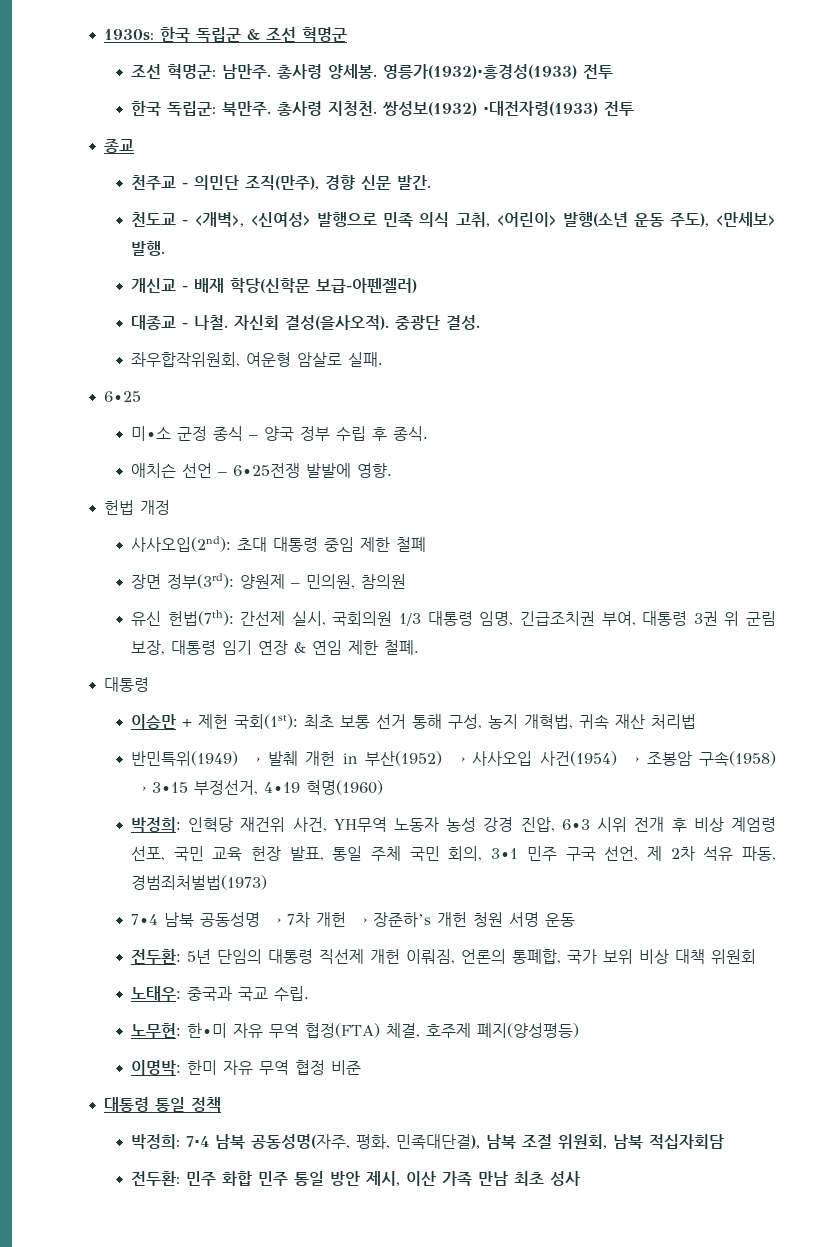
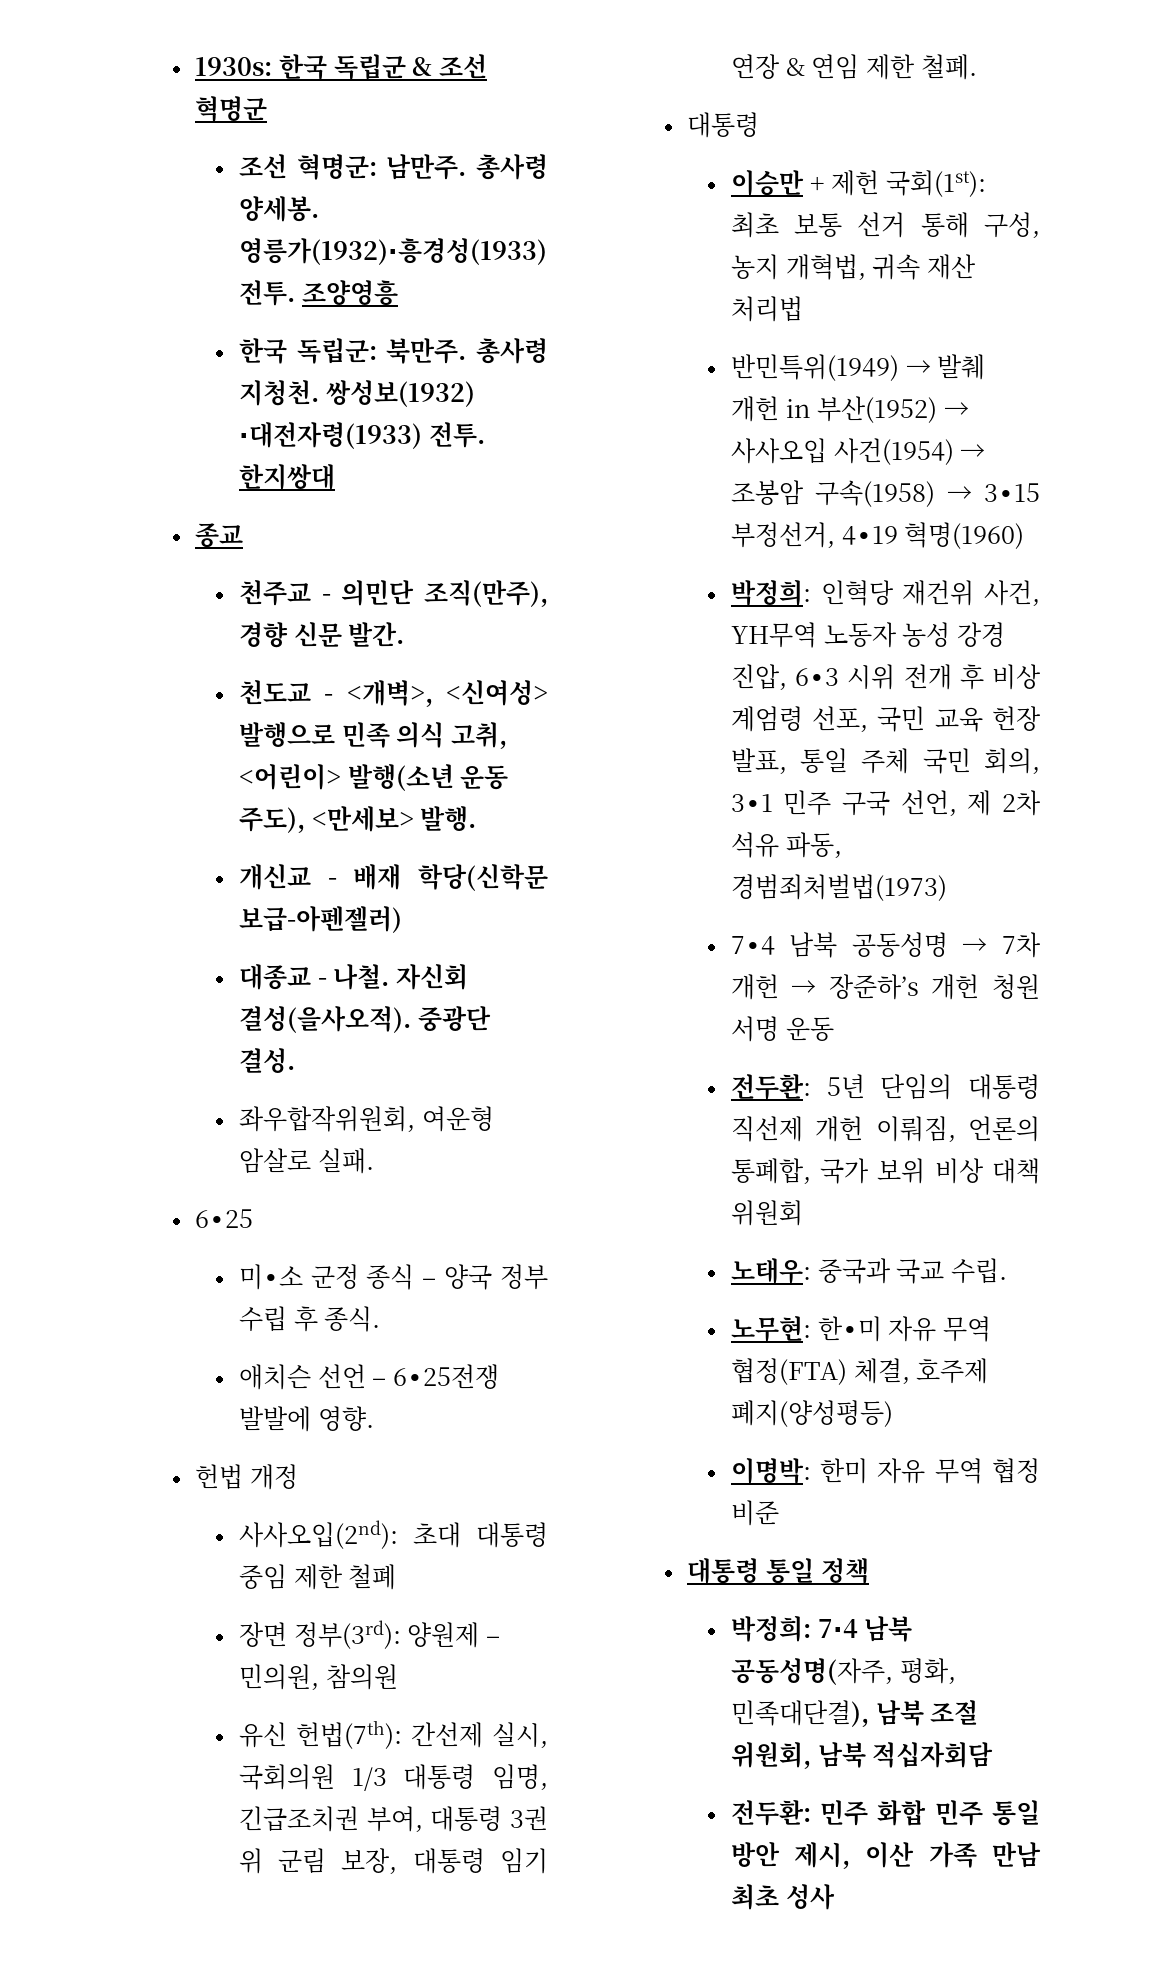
- 영릉가(1932)∙흥경성(1933) 전투
+ 영릉가(1932)∙흥경성(1933) 전투. 조양영흥
- 쌍성보(1932) ∙대전자령(1933) 전투
+ 쌍성보(1932) ∙대전자령(1933) 전투. 한지쌍대

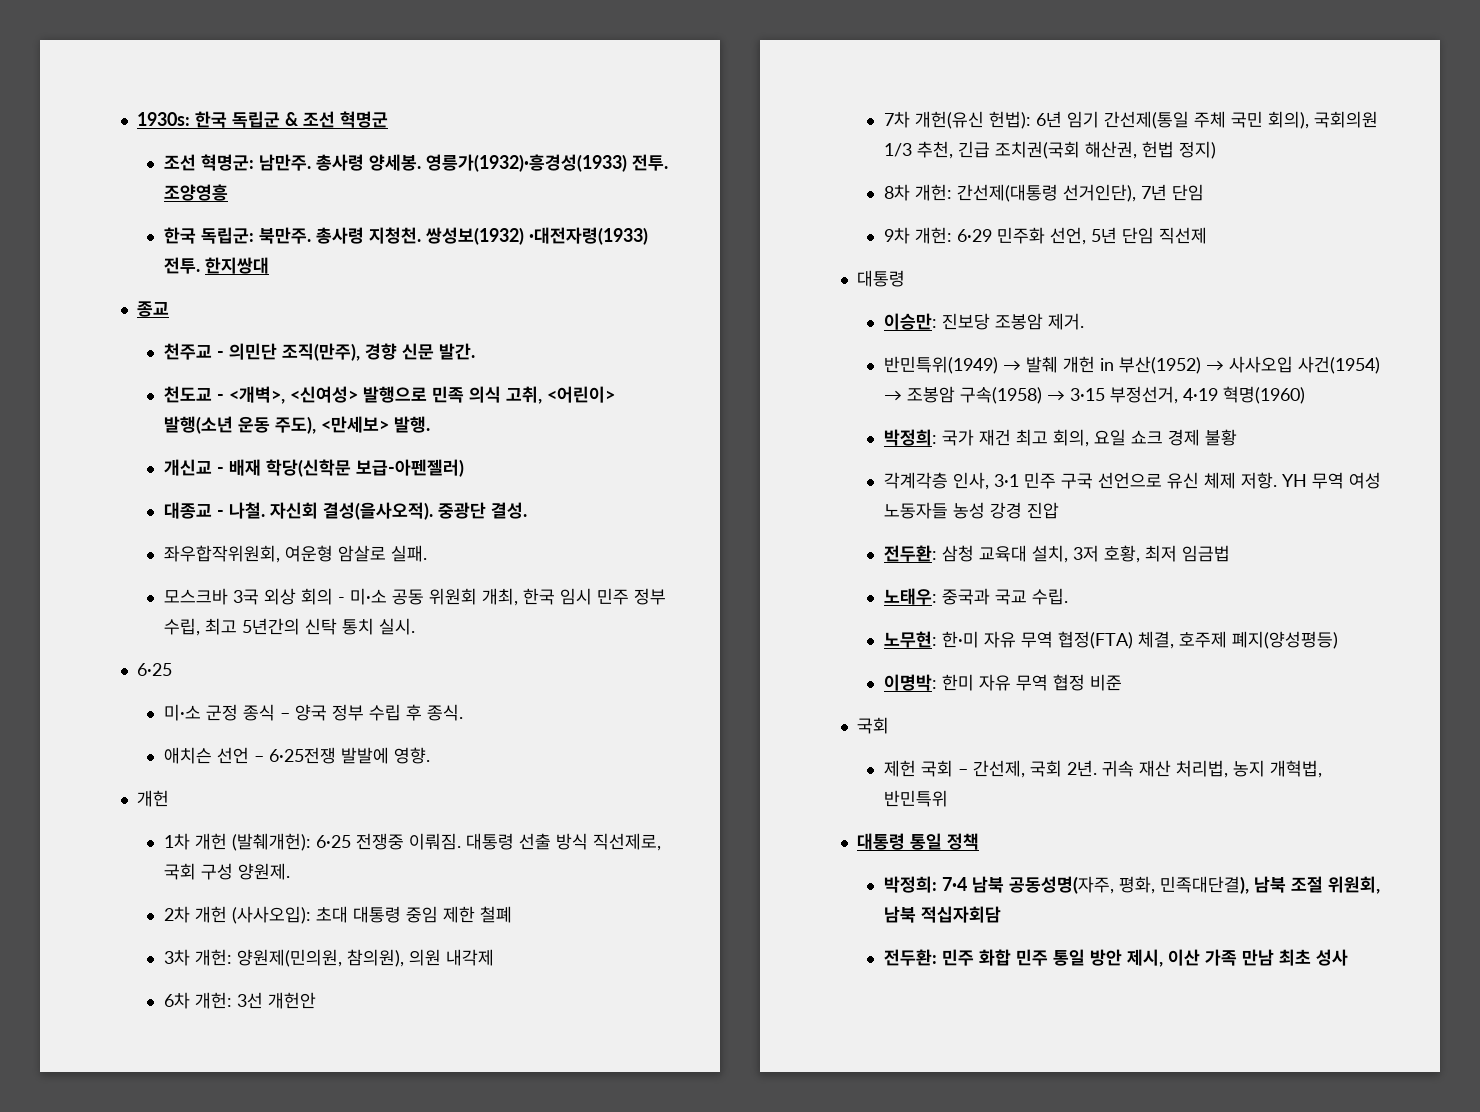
+ 모스크바 3국 외상 회의 - 미∙소 공동 위원회 개최, 한국 임시 민주 정부 수립, 최고 5년간의 신탁 통치 실시.
  애치슨 선언 – 6∙25전쟁 발발에 영향.
- 헌법 개정
- 사사오입(2nd): 초대 대통령 중임 제한 철폐
+ 개헌
+ 1차 개헌 (발췌개헌): 6∙25 전쟁중 이뤄짐. 대통령 선출 방식 직선제로, 국회 구성 양원제.
+ 2차 개헌 (사사오입): 초대 대통령 중임 제한 철폐
- 장면 정부(3rd): 양원제 – 민의원, 참의원
- 유신 헌법(7th): 간선제 실시, 국회의원 1/3 대통령 임명, 긴급조치권 부여, 대통령 3권 위 군림 보장, 대통령 임기 연장 & 연임 제한 철폐.
+ 3차 개헌: 양원제(민의원, 참의원), 의원 내각제
+ 6차 개헌: 3선 개헌안
+ 7차 개헌(유신 헌법): 6년 임기 간선제(통일 주체 국민 회의), 국회의원 1/3 추천, 긴급 조치권(국회 해산권, 헌법 정지)
+ 8차 개헌: 간선제(대통령 선거인단), 7년 단임
+ 9차 개헌: 6∙29 민주화 선언, 5년 단임 직선제
  대통령
- 이승만 + 제헌 국회(1st): 최초 보통 선거 통해 구성, 농지 개혁법, 귀속 재산 처리법
+ 이승만: 진보당 조봉암 제거.
- 박정희: 인혁당 재건위 사건, YH무역 노동자 농성 강경 진압, 6∙3 시위 전개 후 비상 계엄령 선포, 국민 교육 헌장 발표, 통일 주체 국민 회의, 3∙1 민주 구국 선언, 제 2차 석유 파동, 경범죄처벌법(1973)
- 7∙4 남북 공동성명 → 7차 개헌 → 장준하’s 개헌 청원 서명 운동
- 전두환: 5년 단임의 대통령 직선제 개헌 이뤄짐, 언론의 통폐합, 국가 보위 비상 대책 위원회
+ 박정희: 국가 재건 최고 회의, 요일 쇼크 경제 불황
+ 각계각층 인사, 3∙1 민주 구국 선언으로 유신 체제 저항. YH 무역 여성 노동자들 농성 강경 진압
+ 전두환: 삼청 교육대 설치, 3저 호황, 최저 임금법
  이명박: 한미 자유 무역 협정 비준
+ 국회
+ 제헌 국회 – 간선제, 국회 2년. 귀속 재산 처리법, 농지 개혁법, 반민특위

